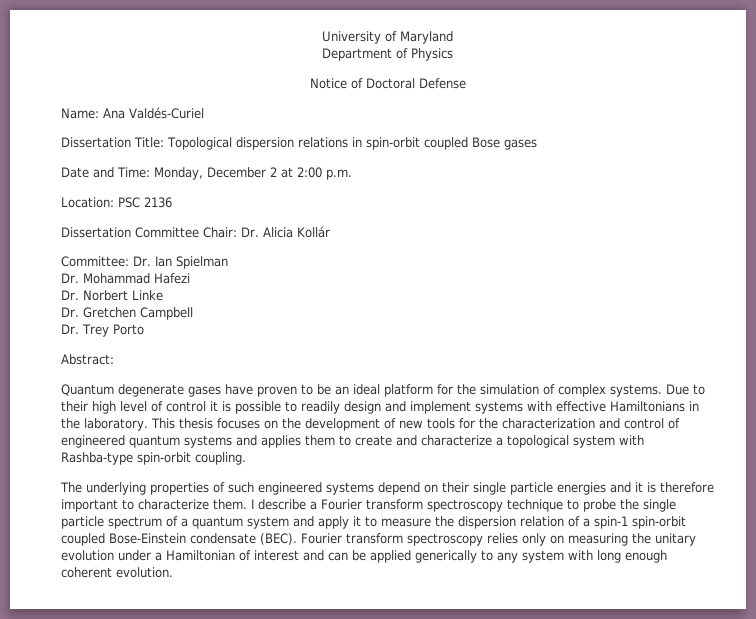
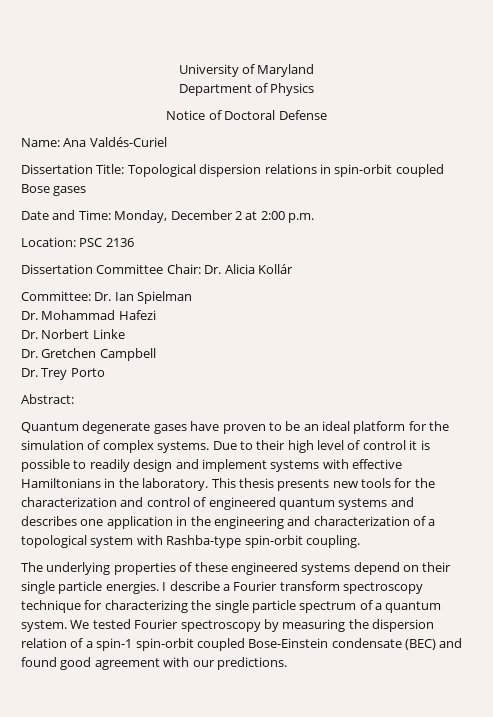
- This thesis focuses on the development of new tools for the characterization and control of engineered quantum systems and applies them to create and characterize a topological system with Rashba-type spin-orbit coupling.
+ This thesis presents new tools for the characterization and control of engineered quantum systems and describes one application in the engineering and characterization of a topological system with Rashba-type spin-orbit coupling.
- The underlying properties of such engineered systems depend on their single particle energies and it is therefore important to characterize them.
+ The underlying properties of these engineered systems depend on their single particle energies.
- I describe a Fourier transform spectroscopy technique to probe the single particle spectrum of a quantum system and apply it to measure the dispersion relation of a spin-1 spin-orbit coupled Bose-Einstein condensate (BEC). Fourier transform spectroscopy relies only on measuring the unitary evolution under a Hamiltonian of interest and can be applied generically to any system with long enough coherent evolution.
+ I describe a Fourier transform spectroscopy technique for characterizing the single particle spectrum of a quantum system. We tested Fourier spectroscopy by measuring the dispersion relation of a spin-1 spin-orbit coupled Bose-Einstein condensate (BEC) and found good agreement with our predictions.

